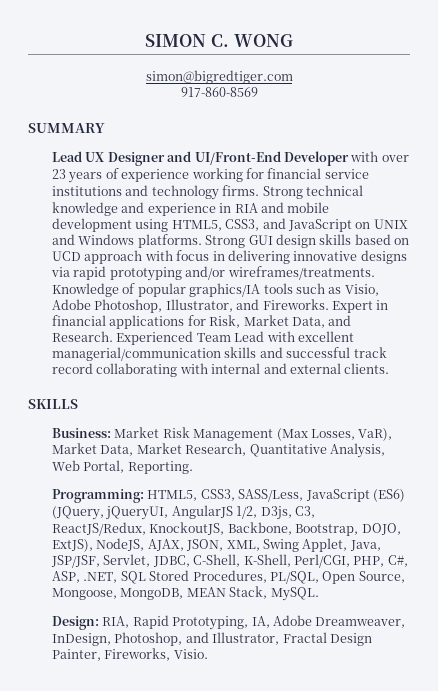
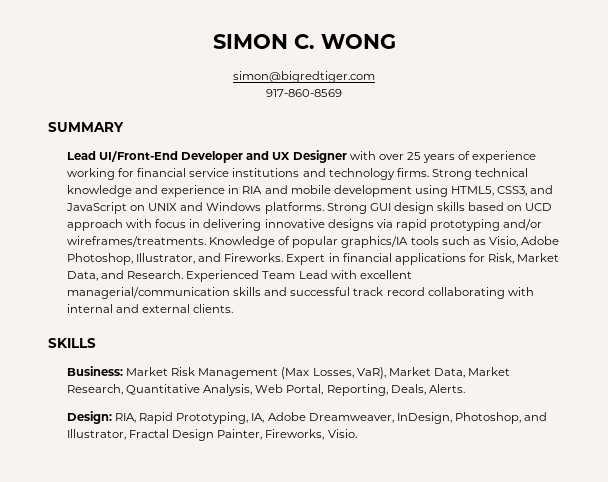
- Lead UX Designer and UI/Front-End Developer with over 23 years of experience working for financial service institutions and technology firms.
+ Lead UI/Front-End Developer and UX Designer with over 25 years of experience working for financial service institutions and technology firms.
- Business: Market Risk Management (Max Losses, VaR), Market Data, Market Research, Quantitative Analysis, Web Portal, Reporting.
- Programming: HTML5, CSS3, SASS/Less, JavaScript (ES6) (JQuery, jQueryUI, AngularJS 1/2, D3js, C3, ReactJS/Redux, KnockoutJS, Backbone, Bootstrap, DOJO, ExtJS), NodeJS, AJAX, JSON, XML, Swing Applet, Java, JSP/JSF, Servlet, JDBC, C-Shell, K-Shell, Perl/CGI, PHP, C#, ASP, .NET, SQL Stored Procedures, PL/SQL, Open Source, Mongoose, MongoDB, MEAN Stack, MySQL.
+ Business: Market Risk Management (Max Losses, VaR), Market Data, Market Research, Quantitative Analysis, Web Portal, Reporting, Deals, Alerts.

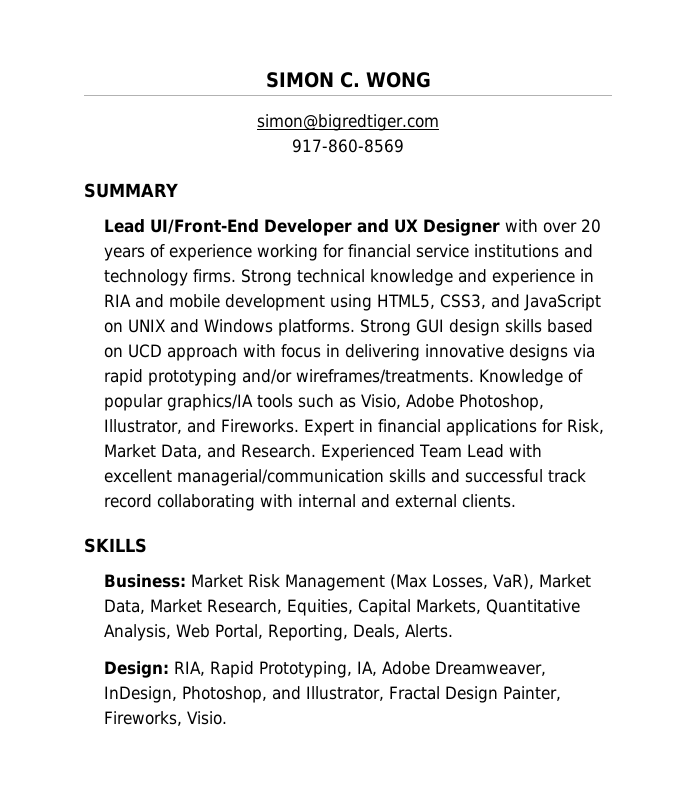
- Lead UI/Front-End Developer and UX Designer with over 25 years of experience working for financial service institutions and technology firms.
+ Lead UI/Front-End Developer and UX Designer with over 20 years of experience working for financial service institutions and technology firms.
- Business: Market Risk Management (Max Losses, VaR), Market Data, Market Research, Quantitative Analysis, Web Portal, Reporting, Deals, Alerts.
+ Business: Market Risk Management (Max Losses, VaR), Market Data, Market Research, Equities, Capital Markets, Quantitative Analysis, Web Portal, Reporting, Deals, Alerts.

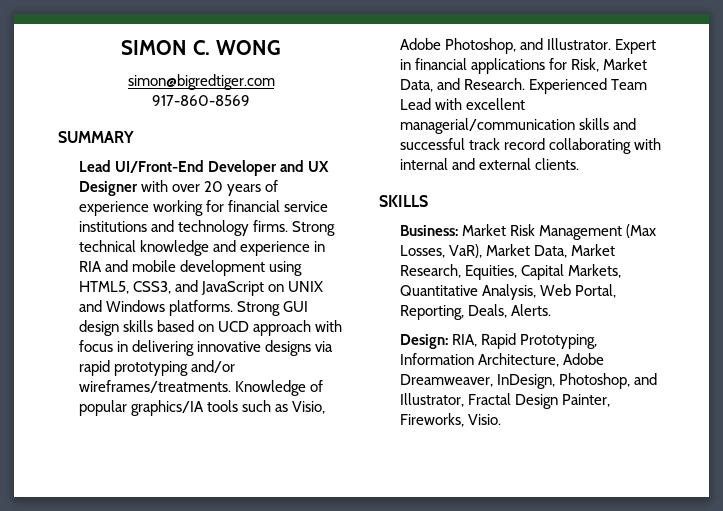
- Knowledge of popular graphics/IA tools such as Visio, Adobe Photoshop, Illustrator, and Fireworks.
+ Knowledge of popular graphics/IA tools such as Visio, Adobe Photoshop, and Illustrator.
- Design: RIA, Rapid Prototyping, IA, Adobe Dreamweaver, InDesign, Photoshop, and Illustrator, Fractal Design Painter, Fireworks, Visio.
+ Design: RIA, Rapid Prototyping, Information Architecture, Adobe Dreamweaver, InDesign, Photoshop, and Illustrator, Fractal Design Painter, Fireworks, Visio.

